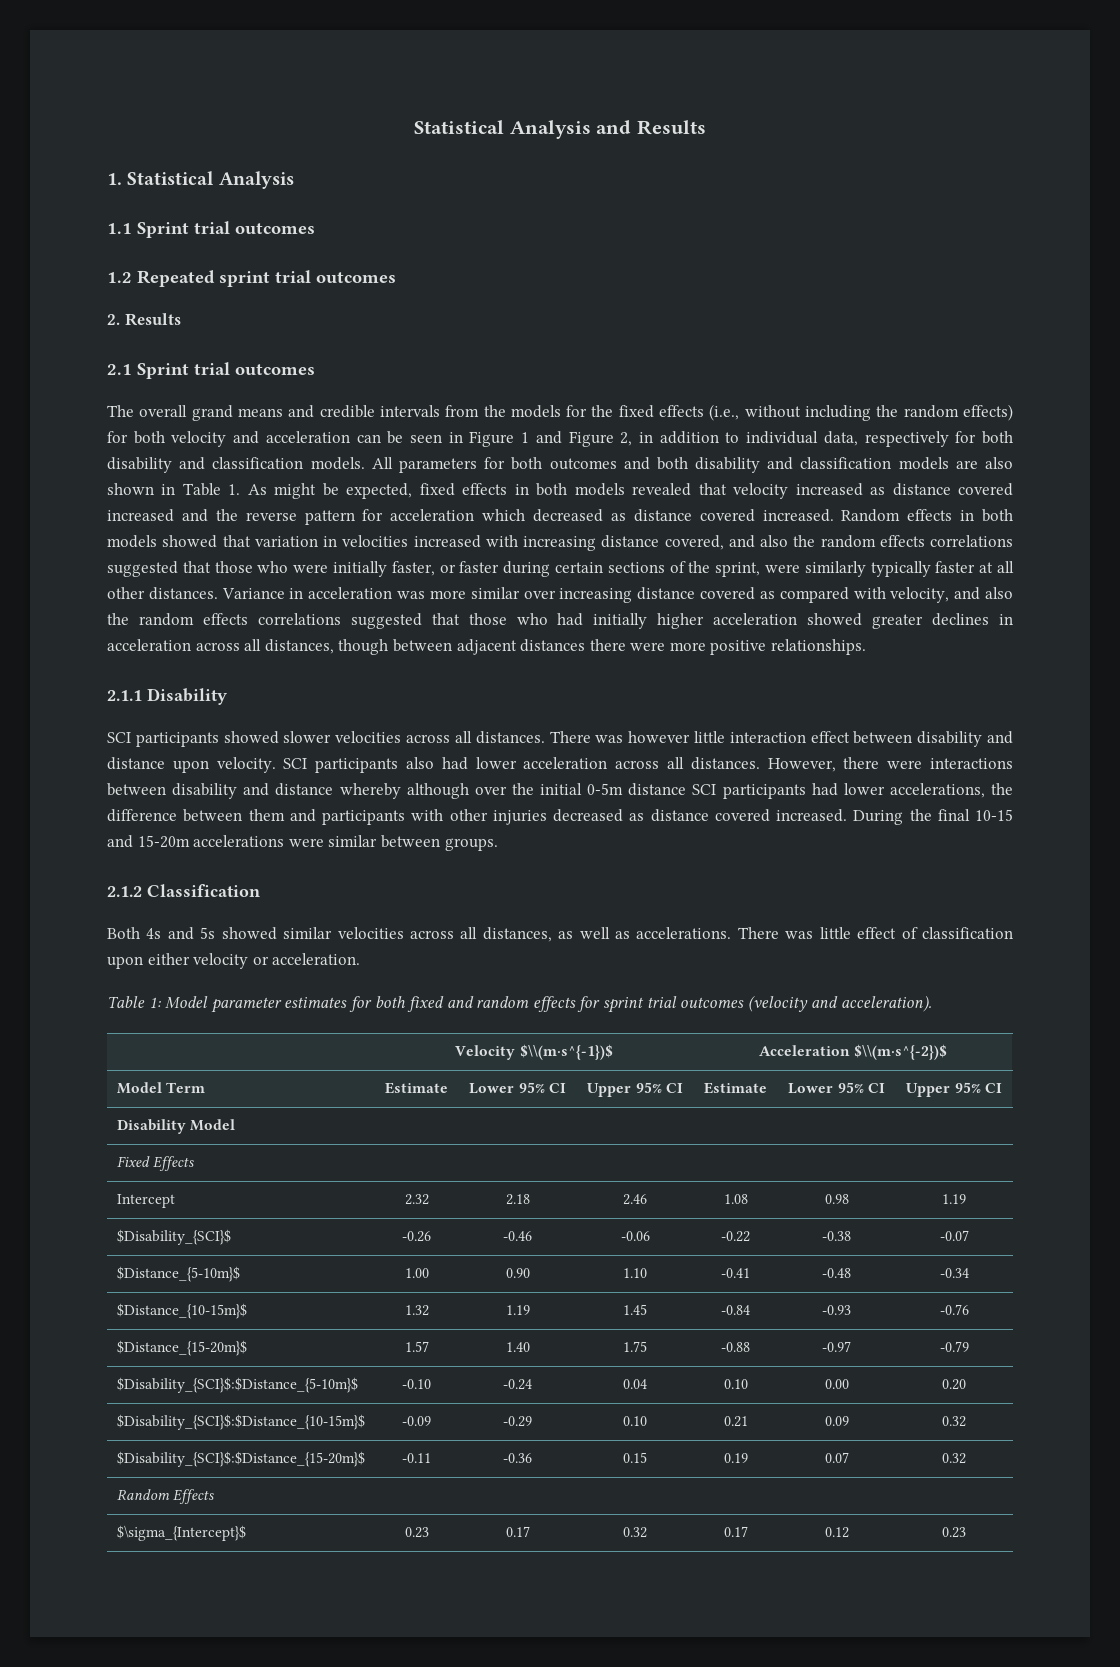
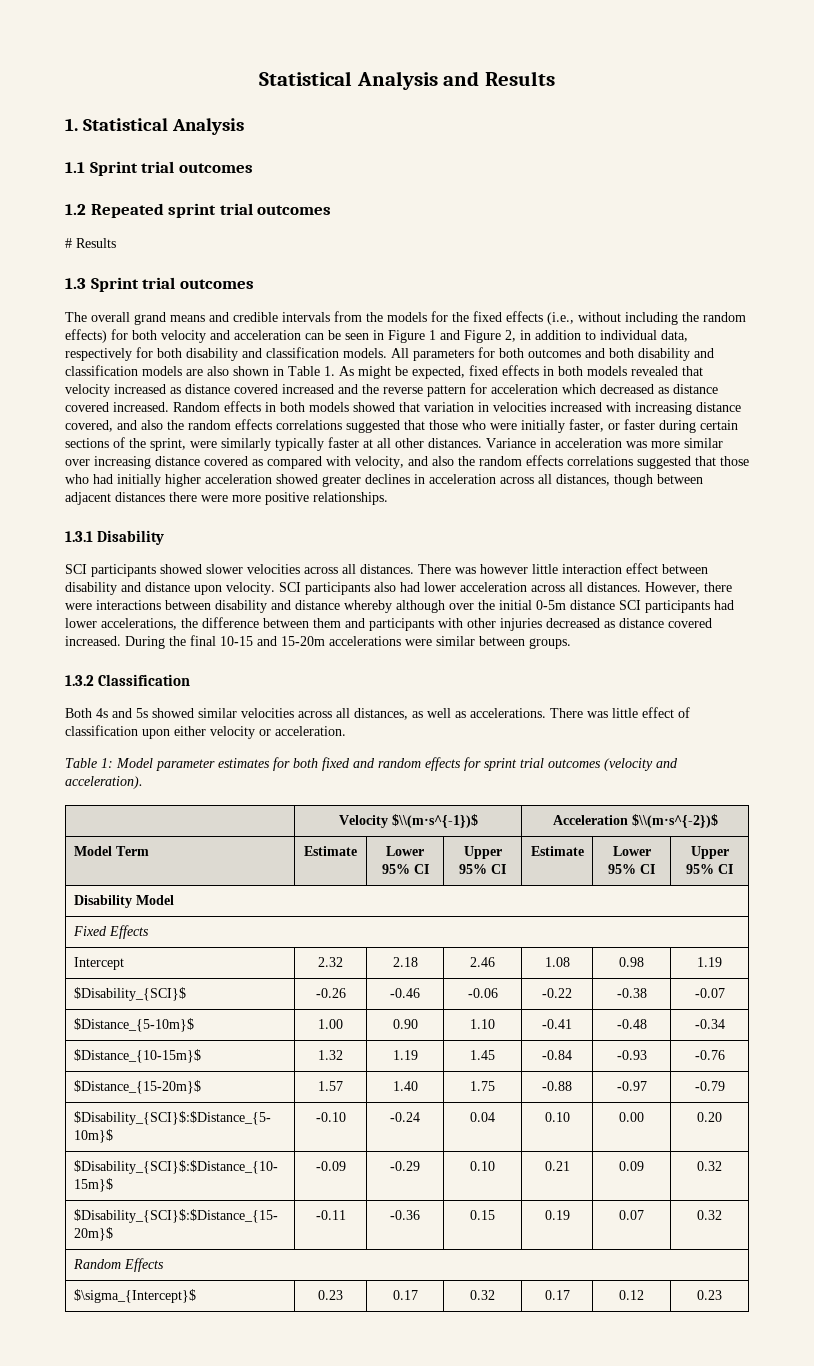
- 2. Results
- 2.1 Sprint trial outcomes
+ # Results
+ 1.3 Sprint trial outcomes
- 2.1.1 Disability
+ 1.3.1 Disability
- 2.1.2 Classification
+ 1.3.2 Classification

